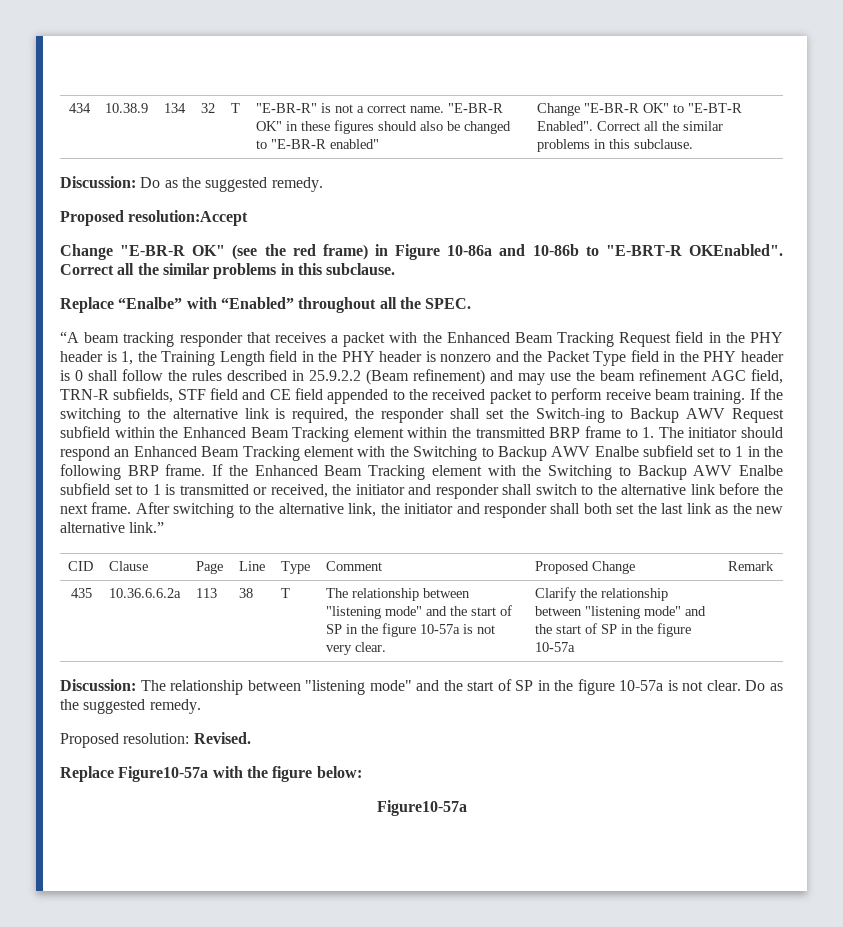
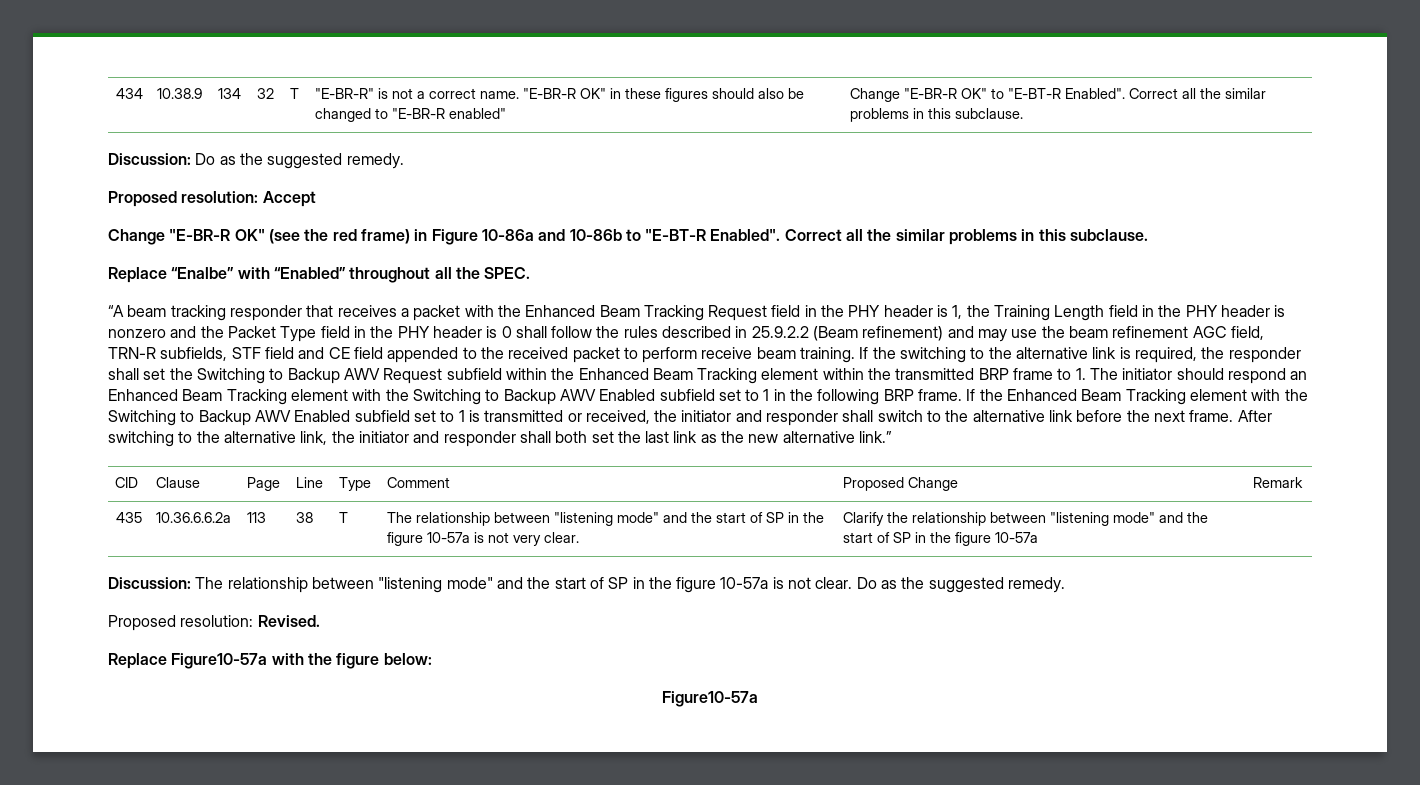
- Proposed resolution:Accept
+ Proposed resolution: Accept
- Change "E-BR-R OK" (see the red frame) in Figure 10-86a and 10-86b to "E-BRT-R OKEnabled".
+ Change "E-BR-R OK" (see the red frame) in Figure 10-86a and 10-86b to "E-BT-R Enabled".
- If the switching to the alternative link is required, the responder shall set the Switch-ing to Backup AWV Request subfield within the Enhanced Beam Tracking element within the transmitted BRP frame to 1. The initiator should respond an Enhanced Beam Tracking element with the Switching to Backup AWV Enalbe subfield set to 1 in the following BRP frame.
+ If the switching to the alternative link is required, the responder shall set the Switching to Backup AWV Request subfield within the Enhanced Beam Tracking element within the transmitted BRP frame to 1. The initiator should respond an Enhanced Beam Tracking element with the Switching to Backup AWV Enabled subfield set to 1 in the following BRP frame.
- If the Enhanced Beam Tracking element with the Switching to Backup AWV Enalbe subfield set to 1 is transmitted or received, the initiator and responder shall switch to the alternative link before the next frame.
+ If the Enhanced Beam Tracking element with the Switching to Backup AWV Enabled subfield set to 1 is transmitted or received, the initiator and responder shall switch to the alternative link before the next frame.

